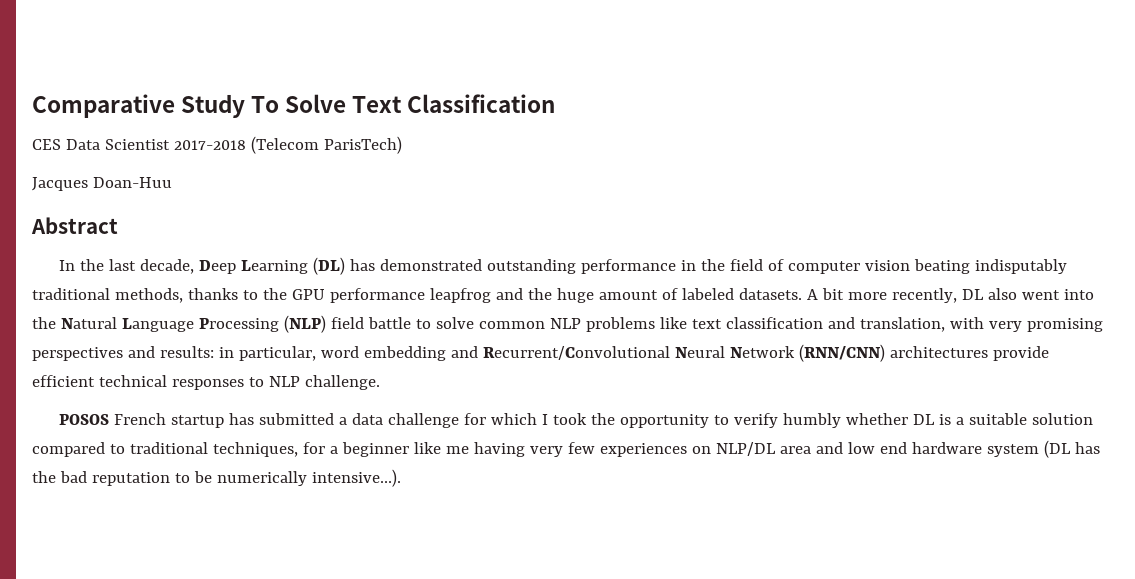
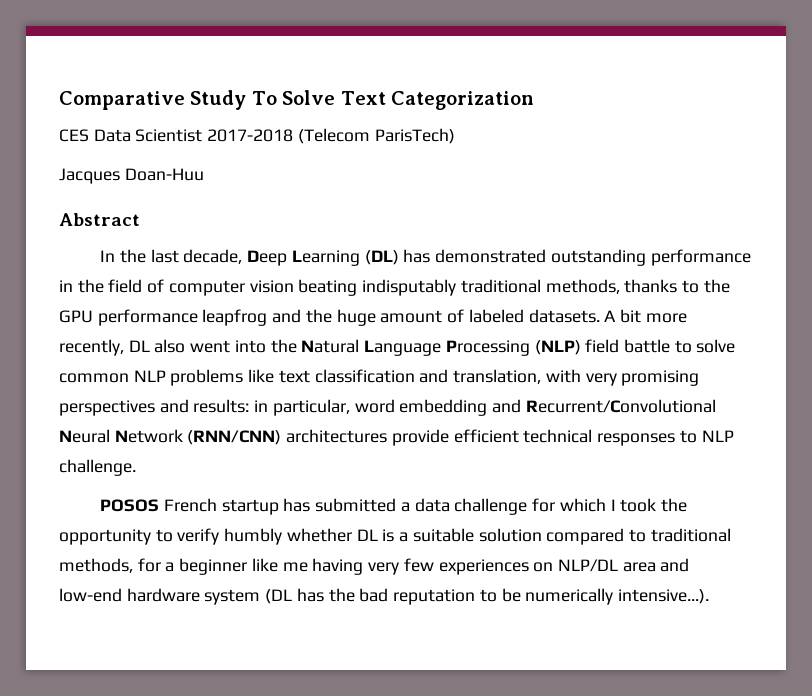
- Comparative Study To Solve Text Classification
+ Comparative Study To Solve Text Categorization
- POSOS French startup has submitted a data challenge for which I took the opportunity to verify humbly whether DL is a suitable solution compared to traditional techniques, for a beginner like me having very few experiences on NLP/DL area and low end hardware system (DL has the bad reputation to be numerically intensive…).
+ POSOS French startup has submitted a data challenge for which I took the opportunity to verify humbly whether DL is a suitable solution compared to traditional methods, for a beginner like me having very few experiences on NLP/DL area and low-end hardware system (DL has the bad reputation to be numerically intensive…).

